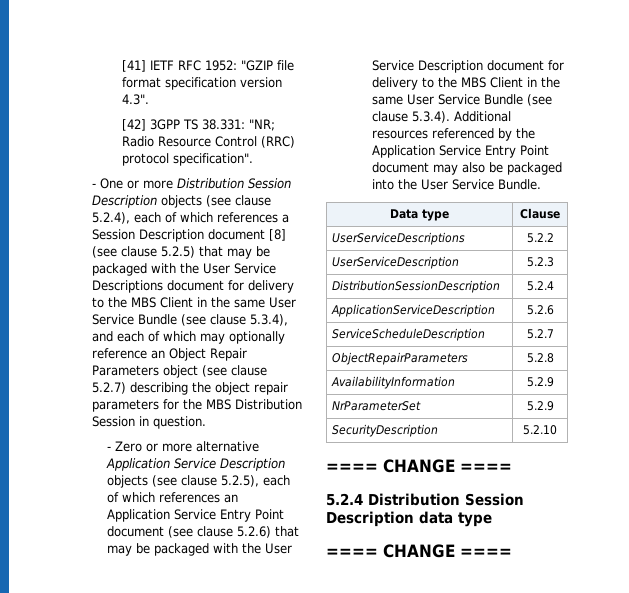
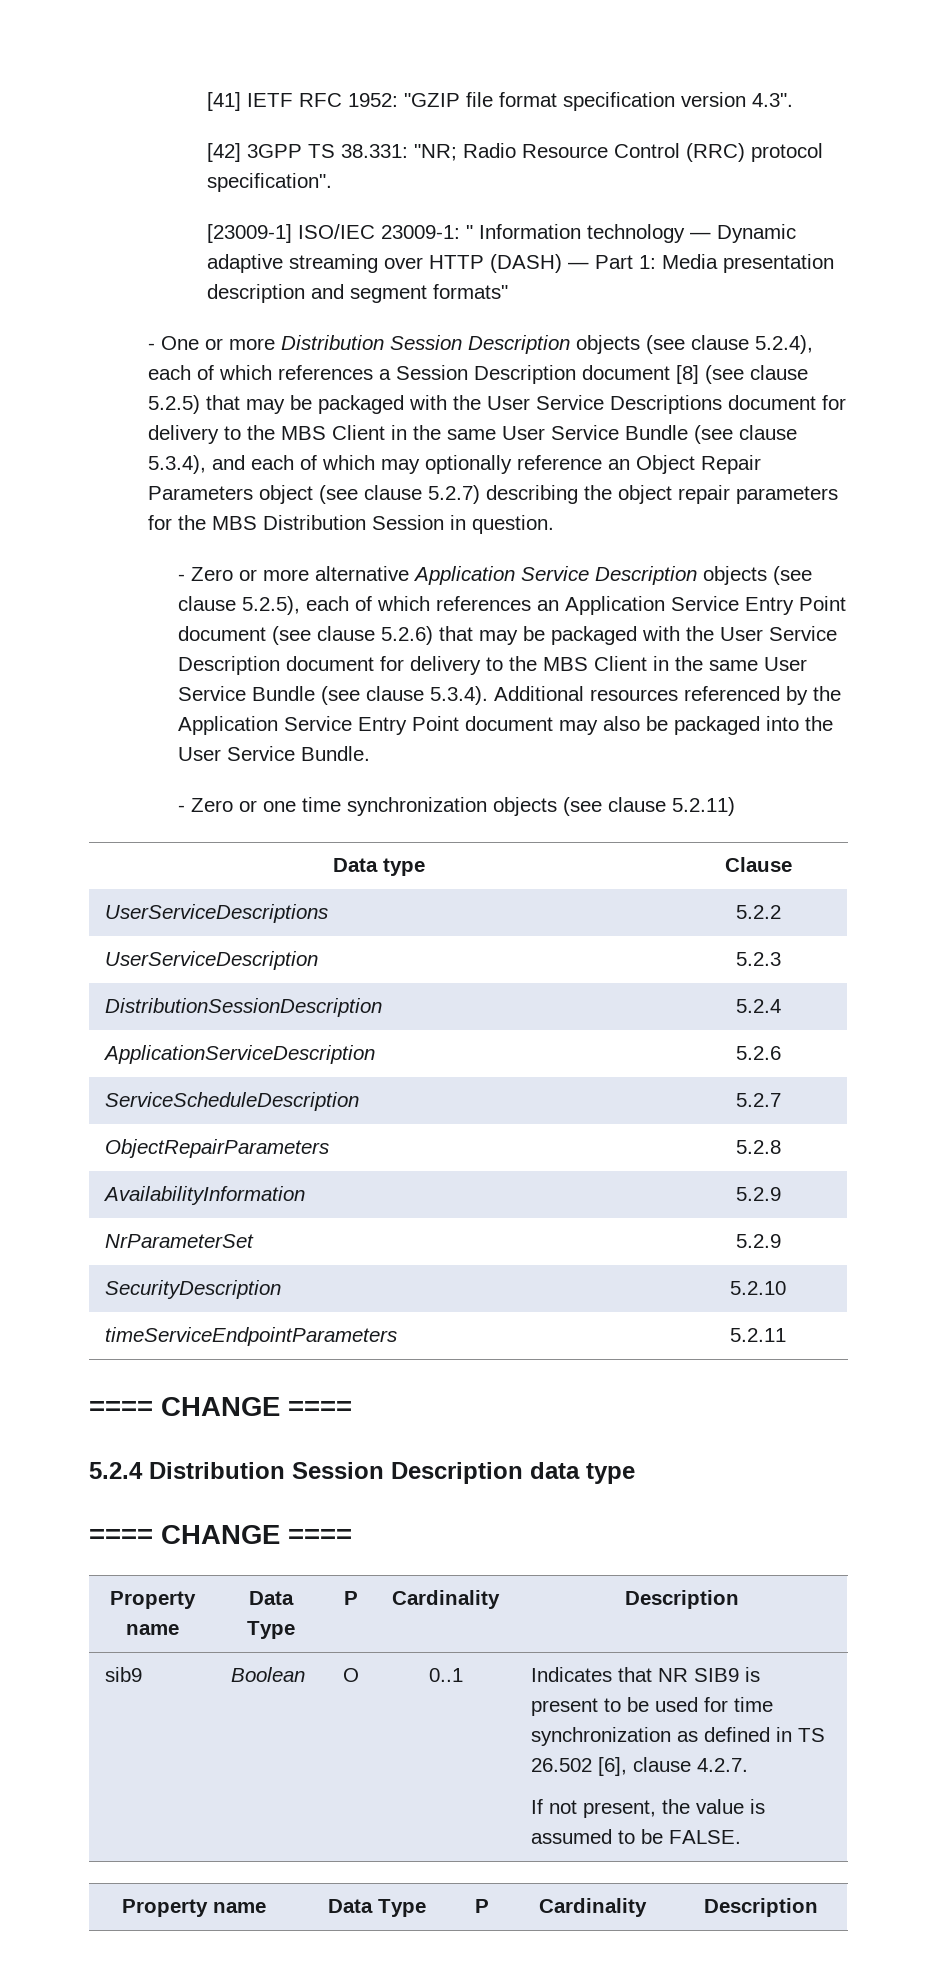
+ [23009-1] ISO/IEC 23009-1: " Information technology — Dynamic adaptive streaming over HTTP (DASH) — Part 1: Media presentation description and segment formats"
+ - Zero or one time synchronization objects (see clause 5.2.11)
+ timeServiceEndpointParameters | 5.2.11
  5.2.4 Distribution Session Description data type
  ==== CHANGE ====
+ Property name | Data Type | P | Cardinality | Description
+ sib9 | Boolean | O | 0..1 | Indicates that NR SIB9 is present to be used for time synchronization as defined in TS 26.502 [6], clause 4.2.7.
+ If not present, the value is assumed to be FALSE.
+ Property name | Data Type | P | Cardinality | Description

